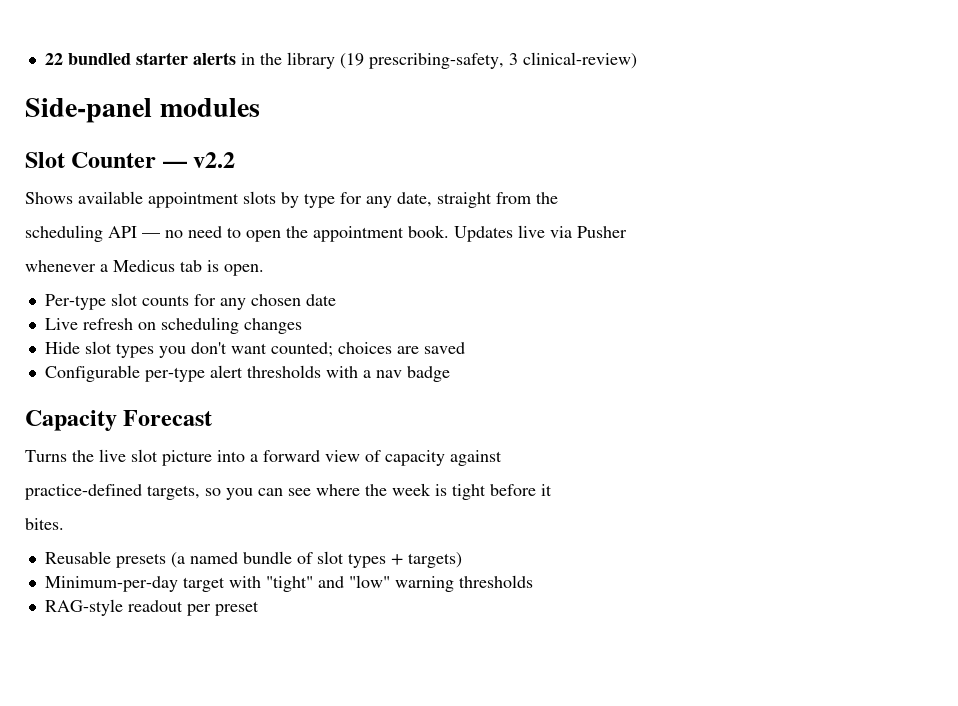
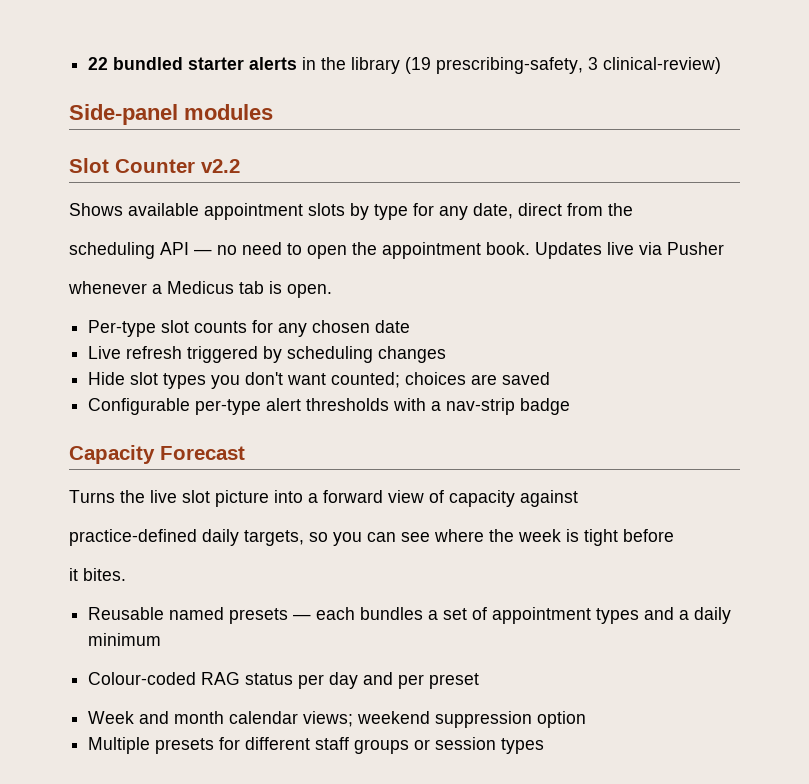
- Slot Counter — v2.2
+ Slot Counter v2.2
- Shows available appointment slots by type for any date, straight from the
+ Shows available appointment slots by type for any date, direct from the
- Live refresh on scheduling changes
+ Live refresh triggered by scheduling changes
- Configurable per-type alert thresholds with a nav badge
+ Configurable per-type alert thresholds with a nav-strip badge
- practice-defined targets, so you can see where the week is tight before it
- bites.
+ practice-defined daily targets, so you can see where the week is tight before
+ it bites.
- Reusable presets (a named bundle of slot types + targets)
- Minimum-per-day target with "tight" and "low" warning thresholds
- RAG-style readout per preset
+ Reusable named presets — each bundles a set of appointment types and a daily minimum
+ Colour-coded RAG status per day and per preset
+ Week and month calendar views; weekend suppression option
+ Multiple presets for different staff groups or session types

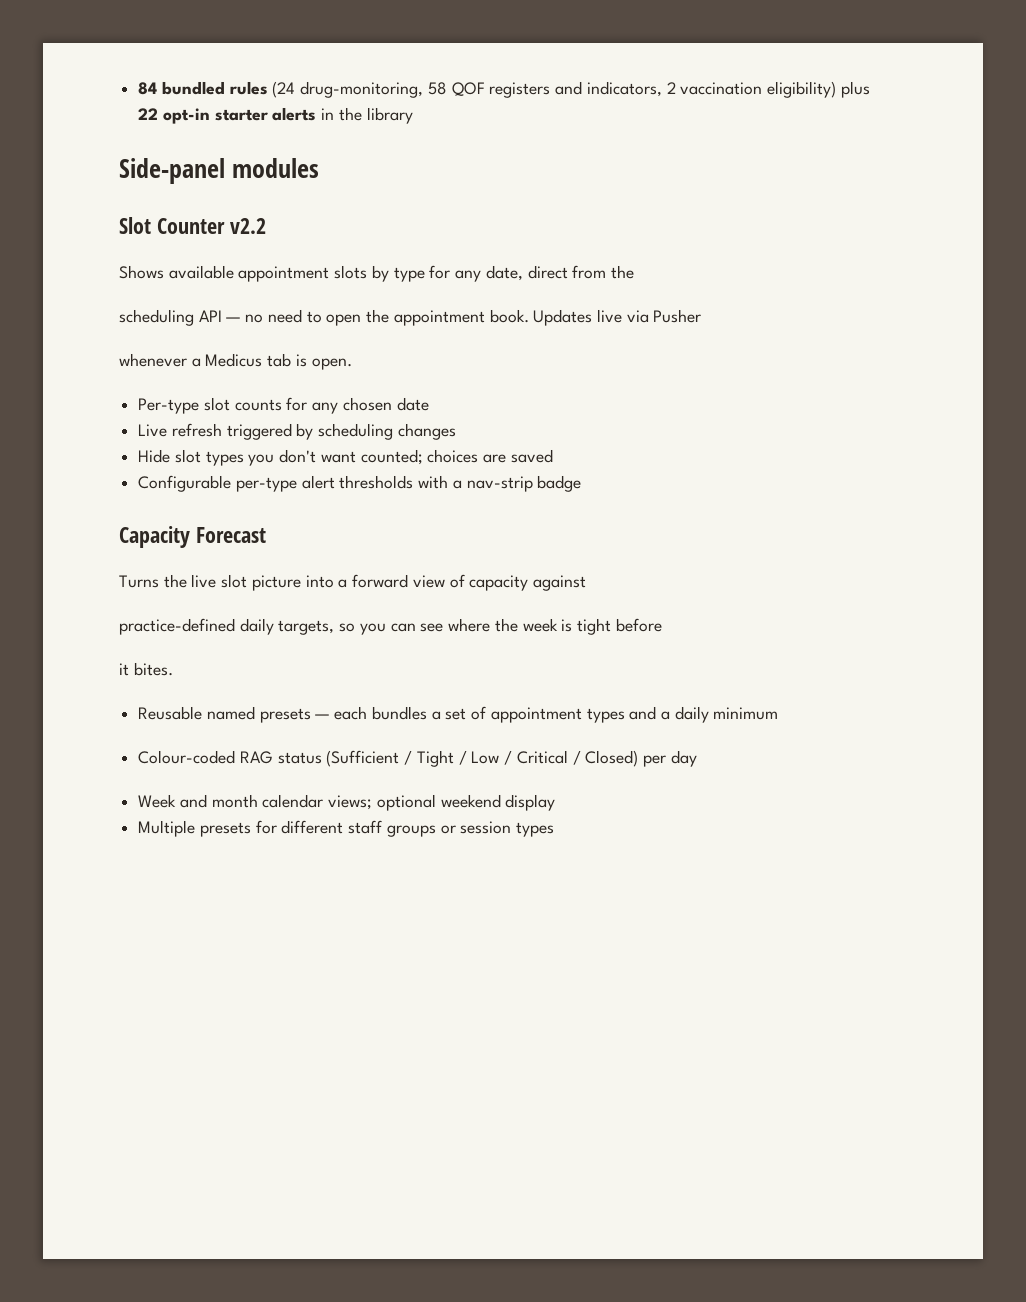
- 22 bundled starter alerts in the library (19 prescribing-safety, 3 clinical-review)
+ 84 bundled rules (24 drug-monitoring, 58 QOF registers and indicators, 2 vaccination eligibility) plus 22 opt-in starter alerts in the library
- Colour-coded RAG status per day and per preset
+ Colour-coded RAG status (Sufficient / Tight / Low / Critical / Closed) per day
- Week and month calendar views; weekend suppression option
+ Week and month calendar views; optional weekend display

